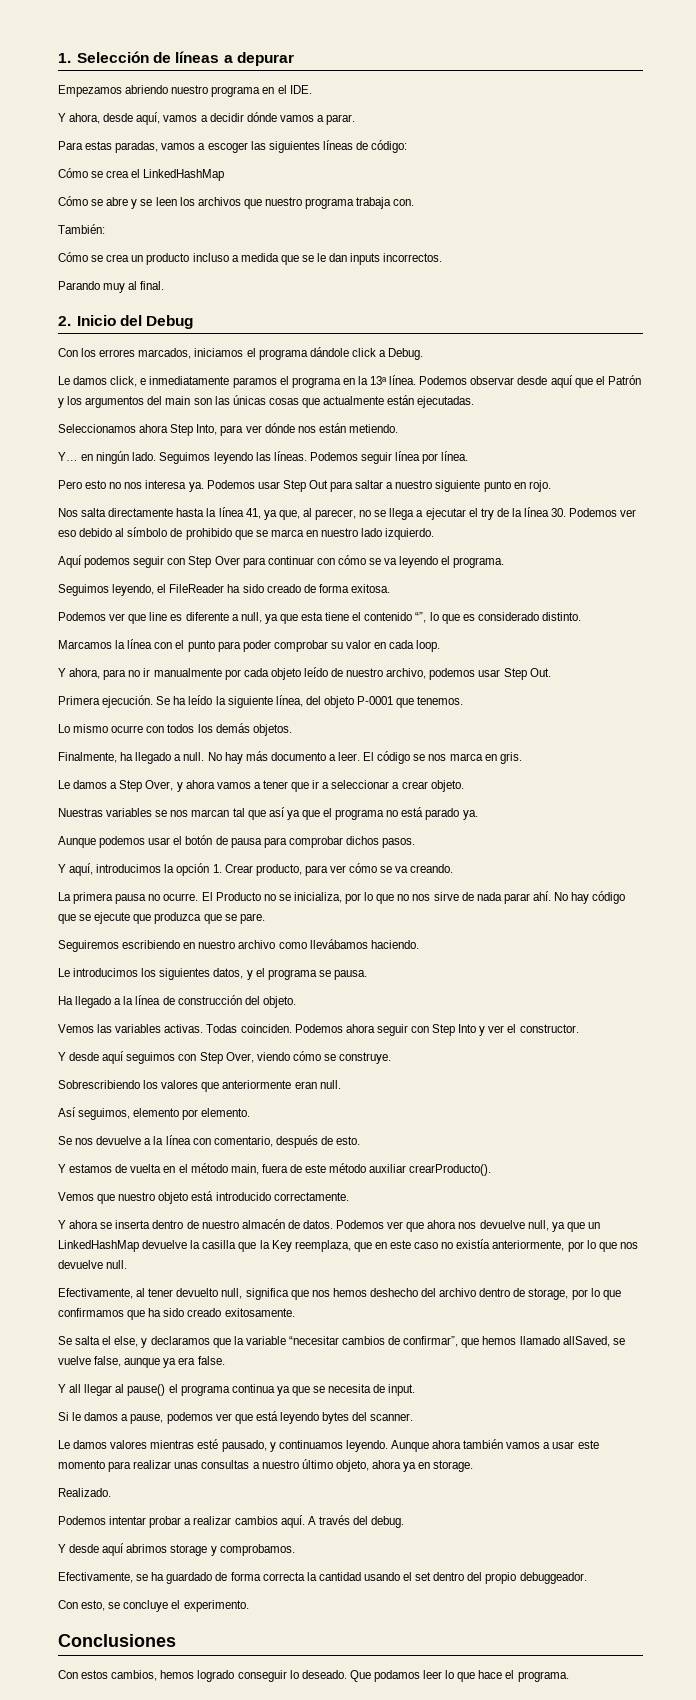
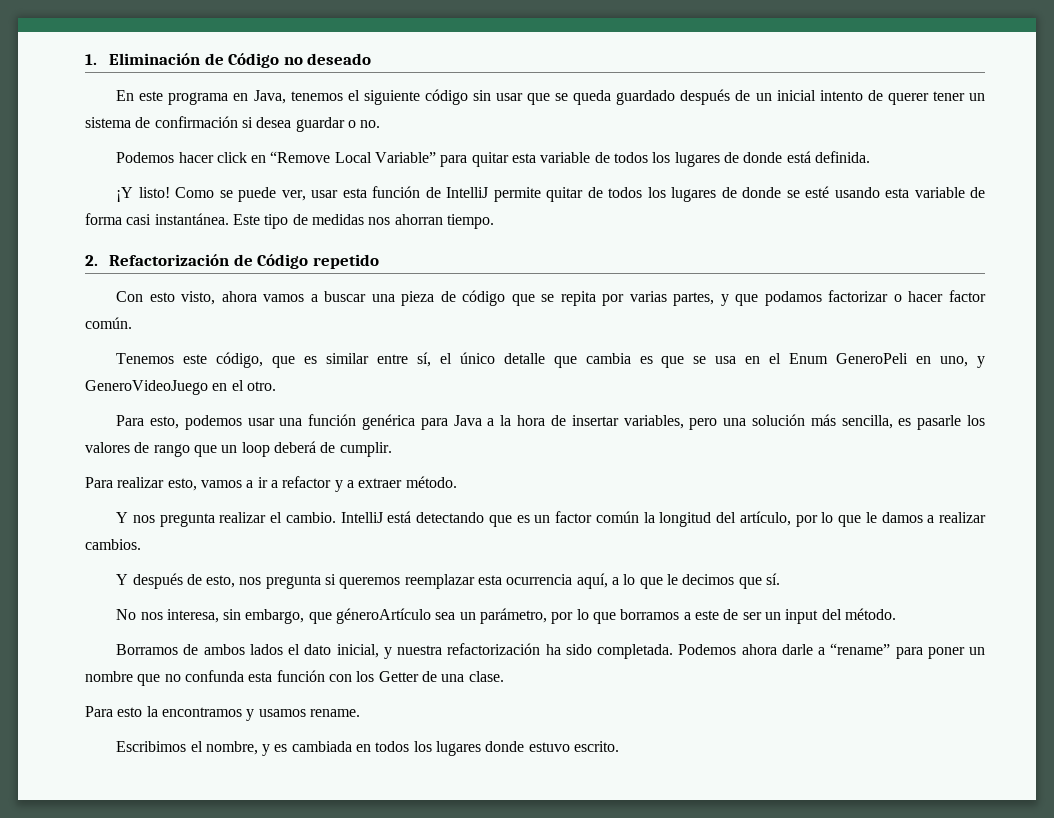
- 1. Selección de líneas a depurar
- Empezamos abriendo nuestro programa en el IDE.
- Y ahora, desde aquí, vamos a decidir dónde vamos a parar.
- Para estas paradas, vamos a escoger las siguientes líneas de código:
- Cómo se crea el LinkedHashMap
- Cómo se abre y se leen los archivos que nuestro programa trabaja con.
- También:
- Cómo se crea un producto incluso a medida que se le dan inputs incorrectos.
- Parando muy al final.
- 2. Inicio del Debug
- Con los errores marcados, iniciamos el programa dándole click a Debug.
- Le damos click, e inmediatamente paramos el programa en la 13ª línea. Podemos observar desde aquí que el Patrón y los argumentos del main son las únicas cosas que actualmente están ejecutadas.
- Seleccionamos ahora Step Into, para ver dónde nos están metiendo.
- Y… en ningún lado. Seguimos leyendo las líneas. Podemos seguir línea por línea.
- Pero esto no nos interesa ya. Podemos usar Step Out para saltar a nuestro siguiente punto en rojo.
- Nos salta directamente hasta la línea 41, ya que, al parecer, no se llega a ejecutar el try de la línea 30. Podemos ver eso debido al símbolo de prohibido que se marca en nuestro lado izquierdo.
- Aquí podemos seguir con Step Over para continuar con cómo se va leyendo el programa.
- Seguimos leyendo, el FileReader ha sido creado de forma exitosa.
- Podemos ver que line es diferente a null, ya que esta tiene el contenido “”, lo que es considerado distinto.
- Marcamos la línea con el punto para poder comprobar su valor en cada loop.
- Y ahora, para no ir manualmente por cada objeto leído de nuestro archivo, podemos usar Step Out.
- Primera ejecución. Se ha leído la siguiente línea, del objeto P-0001 que tenemos.
- Lo mismo ocurre con todos los demás objetos.
- Finalmente, ha llegado a null. No hay más documento a leer. El código se nos marca en gris.
- Le damos a Step Over, y ahora vamos a tener que ir a seleccionar a crear objeto.
- Nuestras variables se nos marcan tal que así ya que el programa no está parado ya.
- Aunque podemos usar el botón de pausa para comprobar dichos pasos.
- Y aquí, introducimos la opción 1. Crear producto, para ver cómo se va creando.
- La primera pausa no ocurre. El Producto no se inicializa, por lo que no nos sirve de nada parar ahí. No hay código que se ejecute que produzca que se pare.
- Seguiremos escribiendo en nuestro archivo como llevábamos haciendo.
- Le introducimos los siguientes datos, y el programa se pausa.
- Ha llegado a la línea de construcción del objeto.
- Vemos las variables activas. Todas coinciden. Podemos ahora seguir con Step Into y ver el constructor.
- Y desde aquí seguimos con Step Over, viendo cómo se construye.
- Sobrescribiendo los valores que anteriormente eran null.
- Así seguimos, elemento por elemento.
- Se nos devuelve a la línea con comentario, después de esto.
- Y estamos de vuelta en el método main, fuera de este método auxiliar crearProducto().
- Vemos que nuestro objeto está introducido correctamente.
- Y ahora se inserta dentro de nuestro almacén de datos. Podemos ver que ahora nos devuelve null, ya que un LinkedHashMap devuelve la casilla que la Key reemplaza, que en este caso no existía anteriormente, por lo que nos devuelve null.
- Efectivamente, al tener devuelto null, significa que nos hemos deshecho del archivo dentro de storage, por lo que confirmamos que ha sido creado exitosamente.
- Se salta el else, y declaramos que la variable “necesitar cambios de confirmar”, que hemos llamado allSaved, se vuelve false, aunque ya era false.
- Y all llegar al pause() el programa continua ya que se necesita de input.
- Si le damos a pause, podemos ver que está leyendo bytes del scanner.
- Le damos valores mientras esté pausado, y continuamos leyendo. Aunque ahora también vamos a usar este momento para realizar unas consultas a nuestro último objeto, ahora ya en storage.
- Realizado.
- Podemos intentar probar a realizar cambios aquí. A través del debug.
- Y desde aquí abrimos storage y comprobamos.
- Efectivamente, se ha guardado de forma correcta la cantidad usando el set dentro del propio debuggeador.
- Con esto, se concluye el experimento.
- Conclusiones
- Con estos cambios, hemos logrado conseguir lo deseado. Que podamos leer lo que hace el programa.
+ 1. Eliminación de Código no deseado
+ En este programa en Java, tenemos el siguiente código sin usar que se queda guardado después de un inicial intento de querer tener un sistema de confirmación si desea guardar o no.
+ Podemos hacer click en “Remove Local Variable” para quitar esta variable de todos los lugares de donde está definida.
+ ¡Y listo! Como se puede ver, usar esta función de IntelliJ permite quitar de todos los lugares de donde se esté usando esta variable de forma casi instantánea. Este tipo de medidas nos ahorran tiempo.
+ 2. Refactorización de Código repetido
+ Con esto visto, ahora vamos a buscar una pieza de código que se repita por varias partes, y que podamos factorizar o hacer factor común.
+ Tenemos este código, que es similar entre sí, el único detalle que cambia es que se usa en el Enum GeneroPeli en uno, y GeneroVideoJuego en el otro.
+ Para esto, podemos usar una función genérica para Java a la hora de insertar variables, pero una solución más sencilla, es pasarle los valores de rango que un loop deberá de cumplir.
+ Para realizar esto, vamos a ir a refactor y a extraer método.
+ Y nos pregunta realizar el cambio. IntelliJ está detectando que es un factor común la longitud del artículo, por lo que le damos a realizar cambios.
+ Y después de esto, nos pregunta si queremos reemplazar esta ocurrencia aquí, a lo que le decimos que sí.
+ No nos interesa, sin embargo, que géneroArtículo sea un parámetro, por lo que borramos a este de ser un input del método.
+ Borramos de ambos lados el dato inicial, y nuestra refactorización ha sido completada. Podemos ahora darle a “rename” para poner un nombre que no confunda esta función con los Getter de una clase.
+ Para esto la encontramos y usamos rename.
+ Escribimos el nombre, y es cambiada en todos los lugares donde estuvo escrito.

